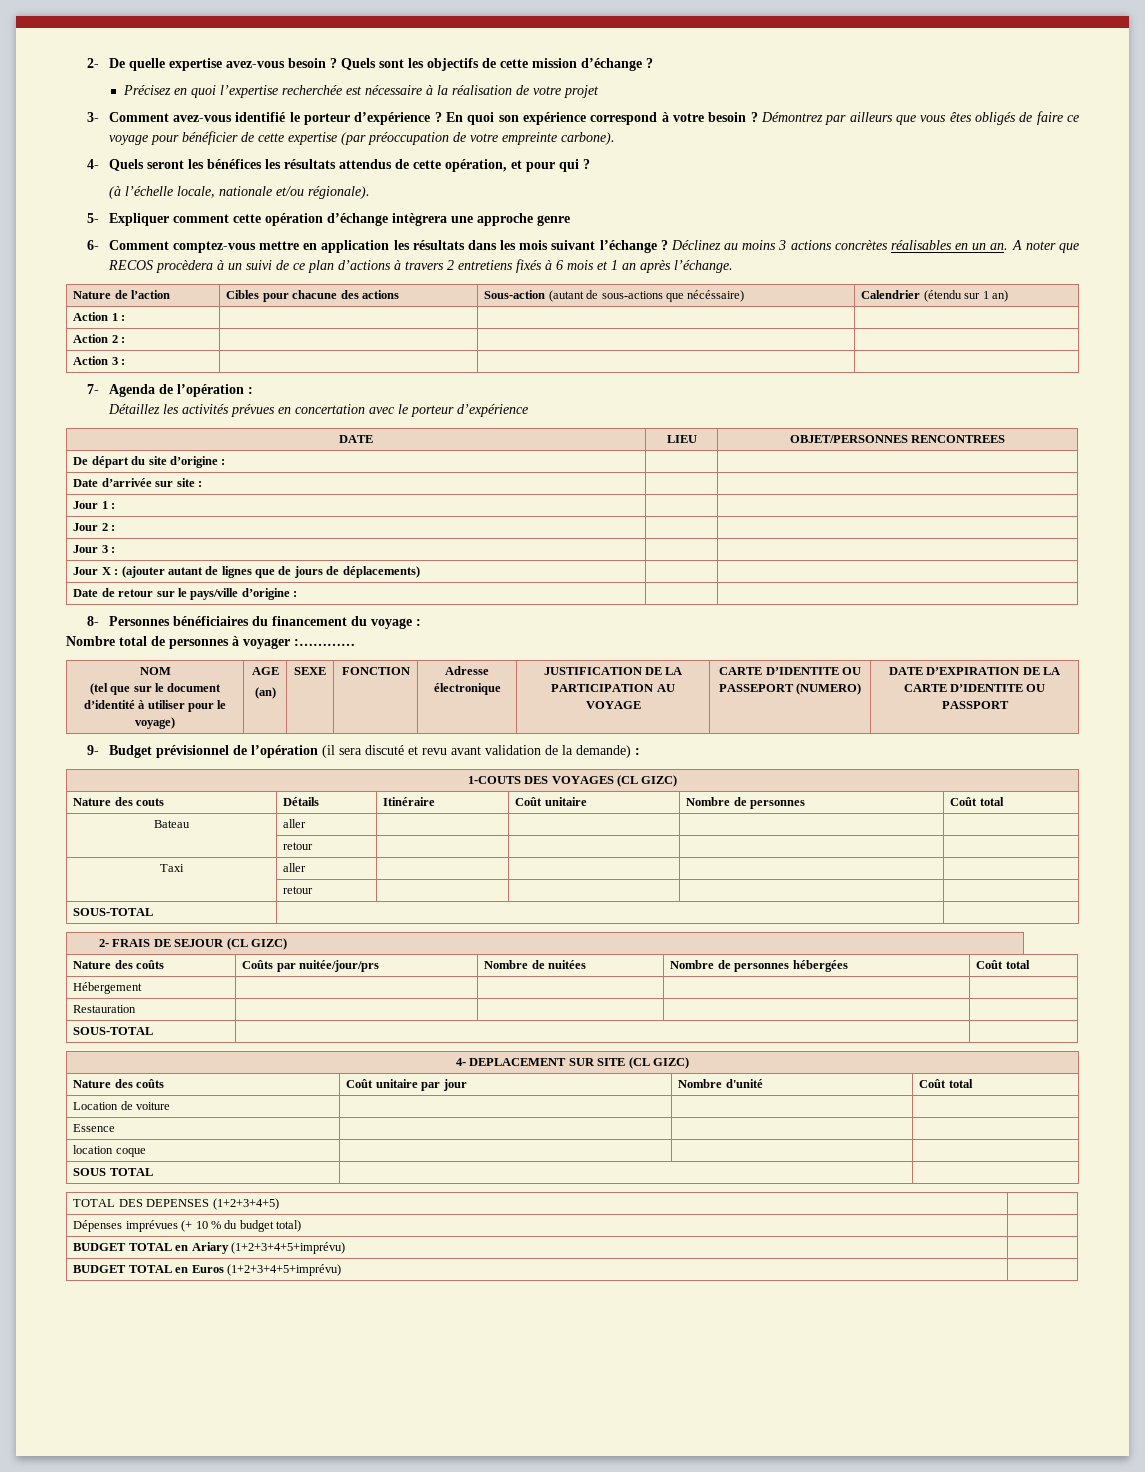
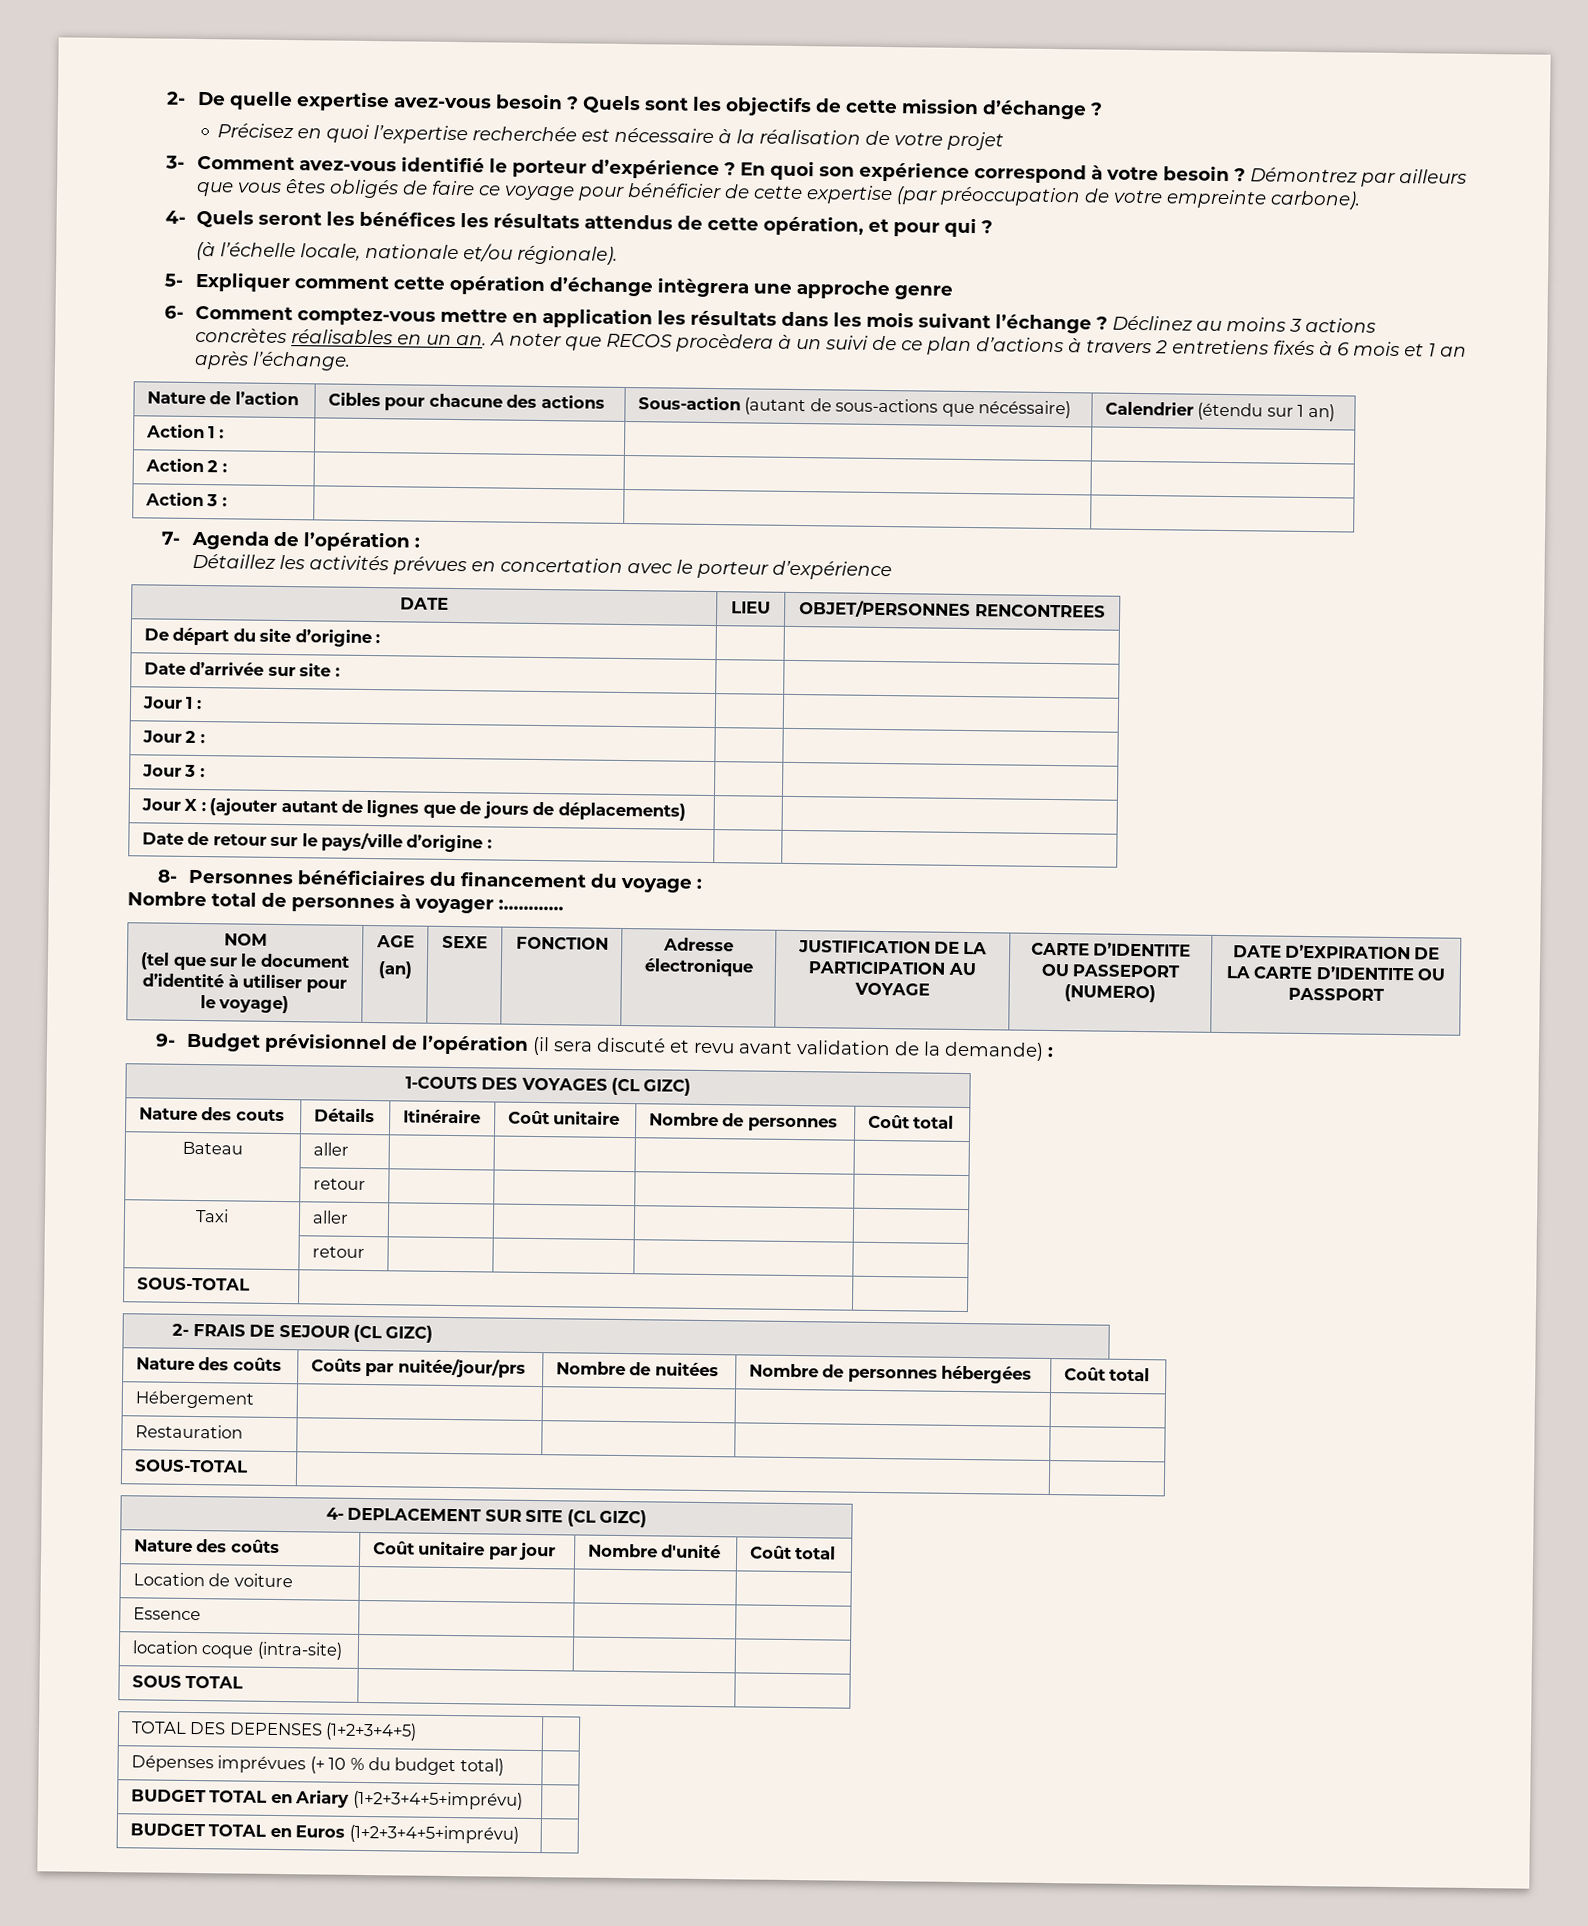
- location coque | | |
+ location coque (intra-site) | | |

